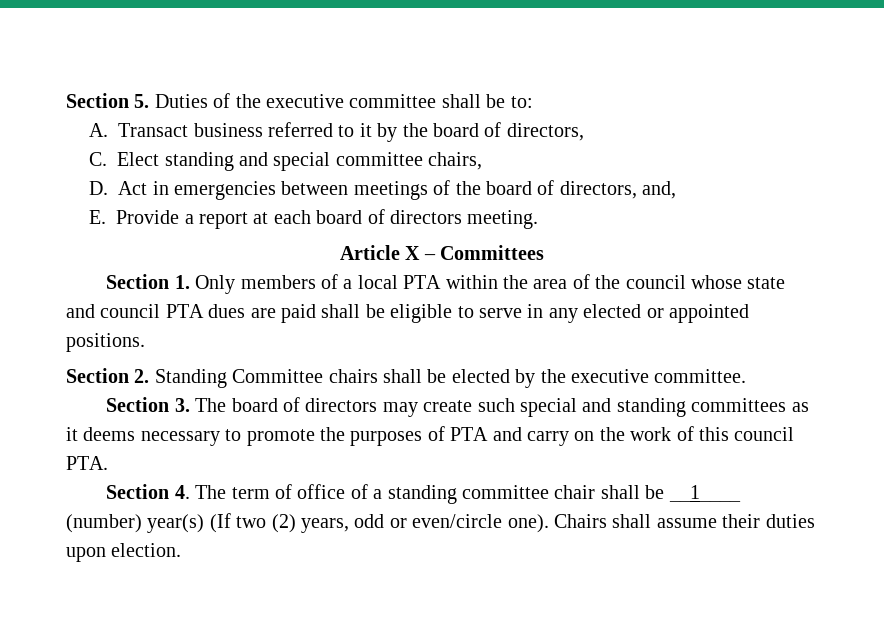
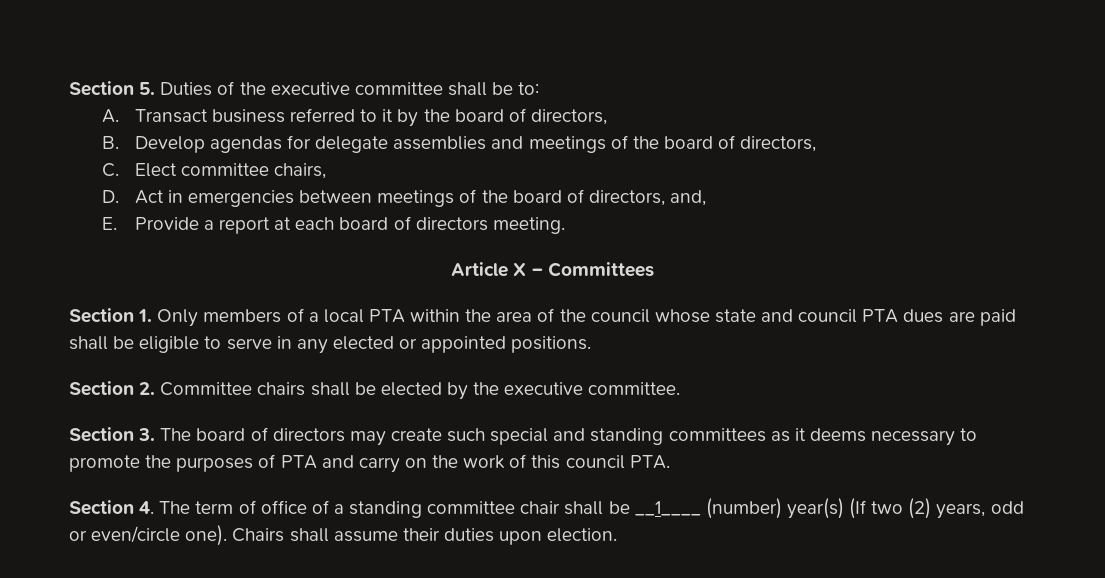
- C. Elect standing and special committee chairs,
+ B. Develop agendas for delegate assemblies and meetings of the board of directors,
+ C. Elect committee chairs,
- Section 2. Standing Committee chairs shall be elected by the executive committee.
+ Section 2. Committee chairs shall be elected by the executive committee.

